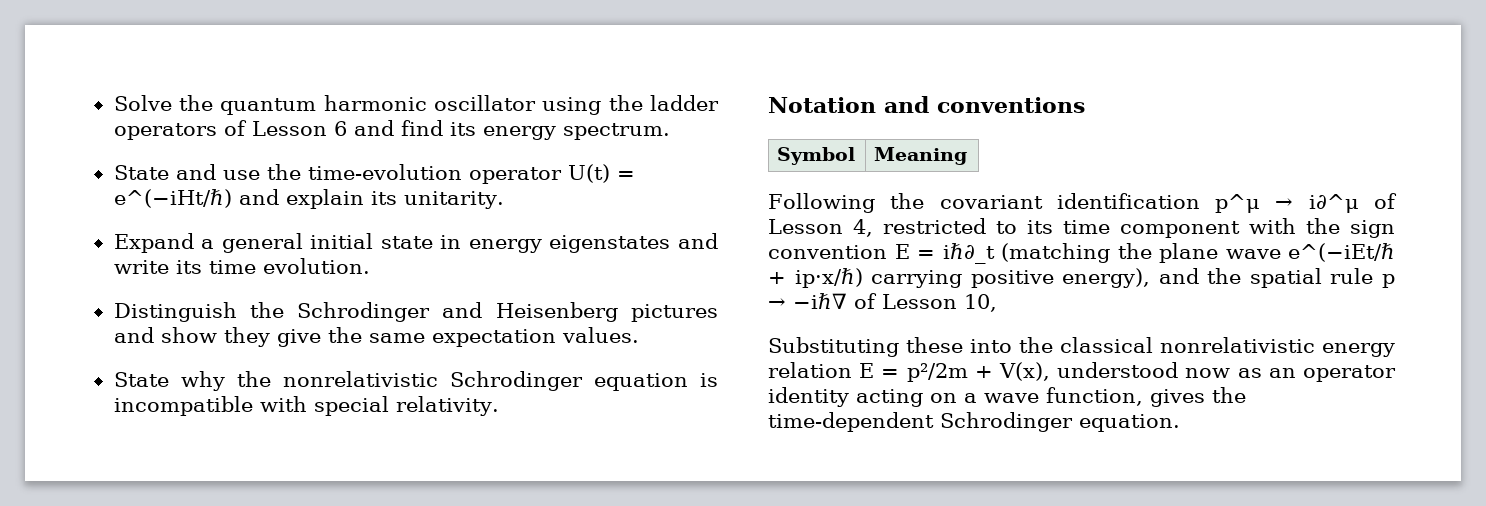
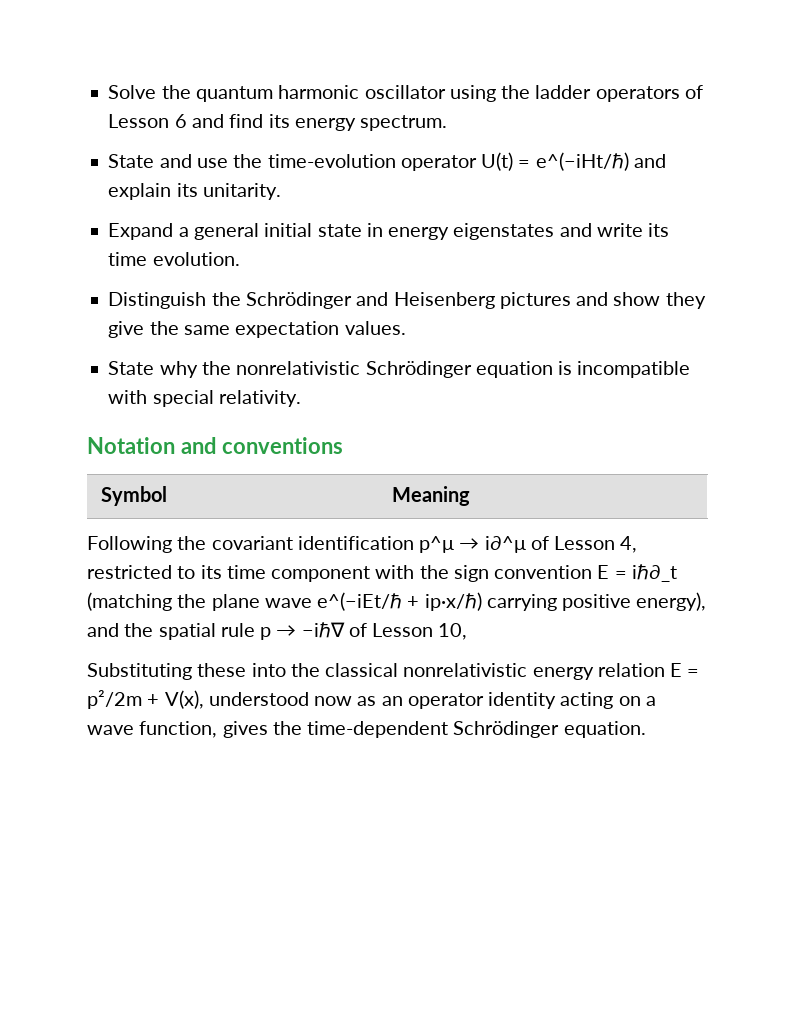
- Distinguish the Schrodinger and Heisenberg pictures and show they give the same expectation values.
+ Distinguish the Schrödinger and Heisenberg pictures and show they give the same expectation values.
- State why the nonrelativistic Schrodinger equation is incompatible with special relativity.
+ State why the nonrelativistic Schrödinger equation is incompatible with special relativity.
- Substituting these into the classical nonrelativistic energy relation E = p²/2m + V(x), understood now as an operator identity acting on a wave function, gives the time-dependent Schrodinger equation.
+ Substituting these into the classical nonrelativistic energy relation E = p²/2m + V(x), understood now as an operator identity acting on a wave function, gives the time-dependent Schrödinger equation.

